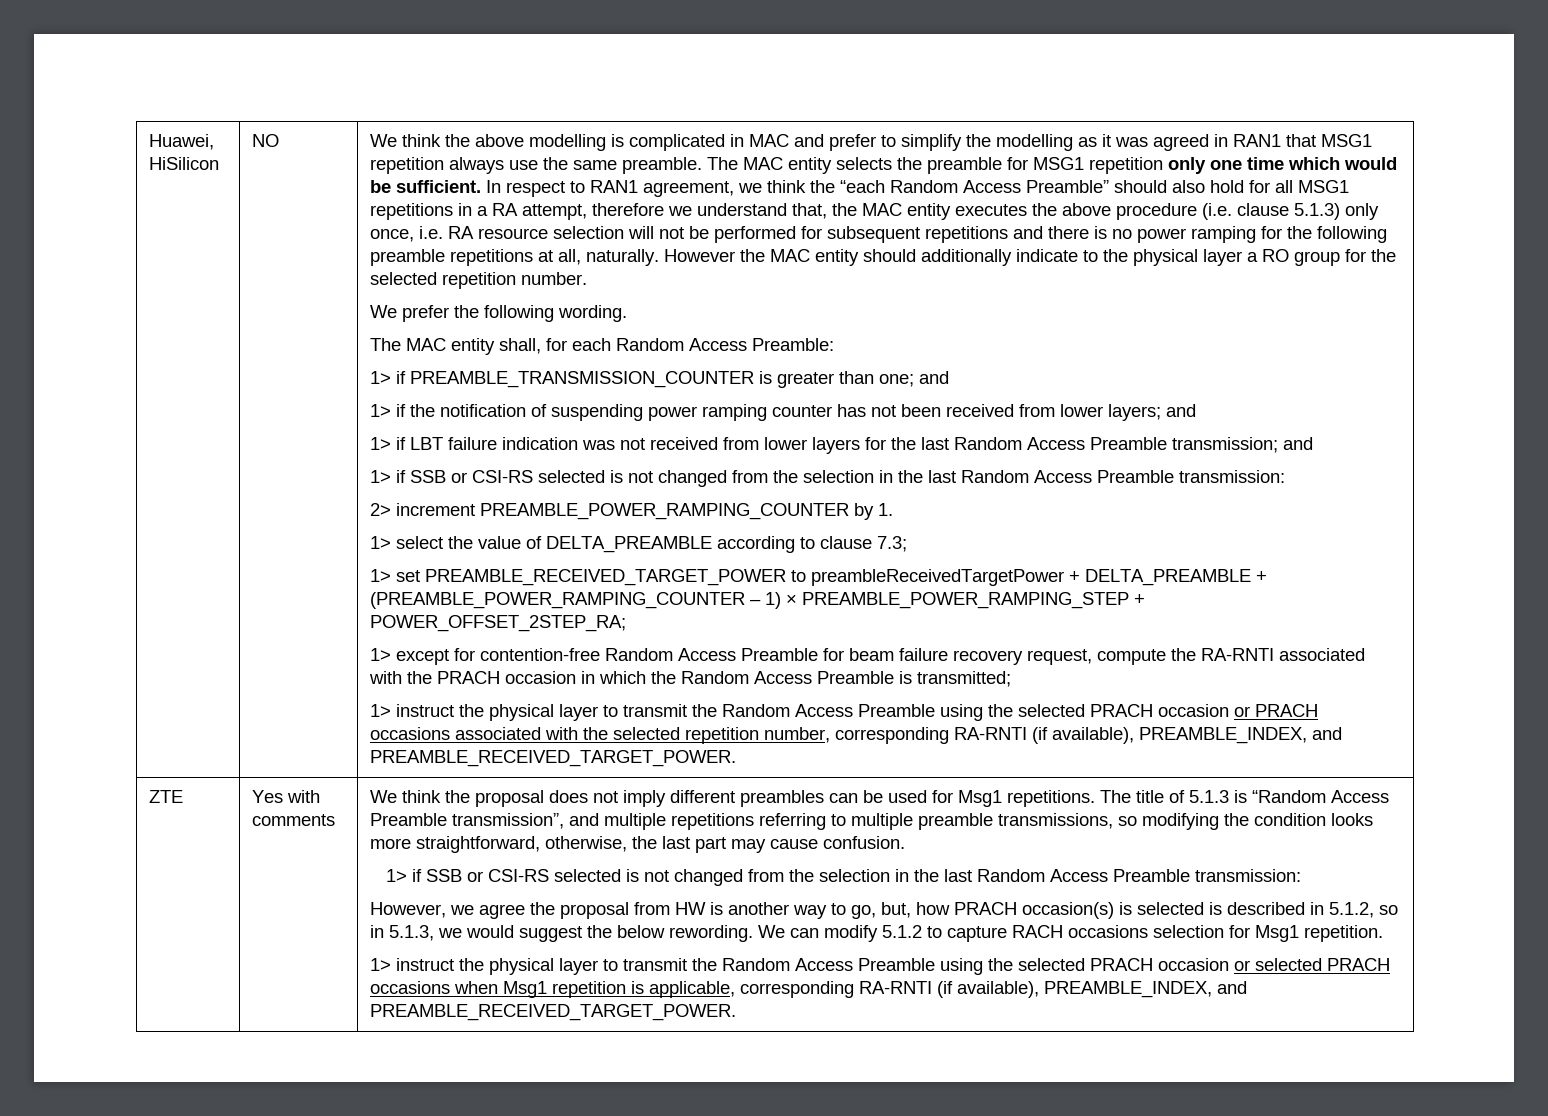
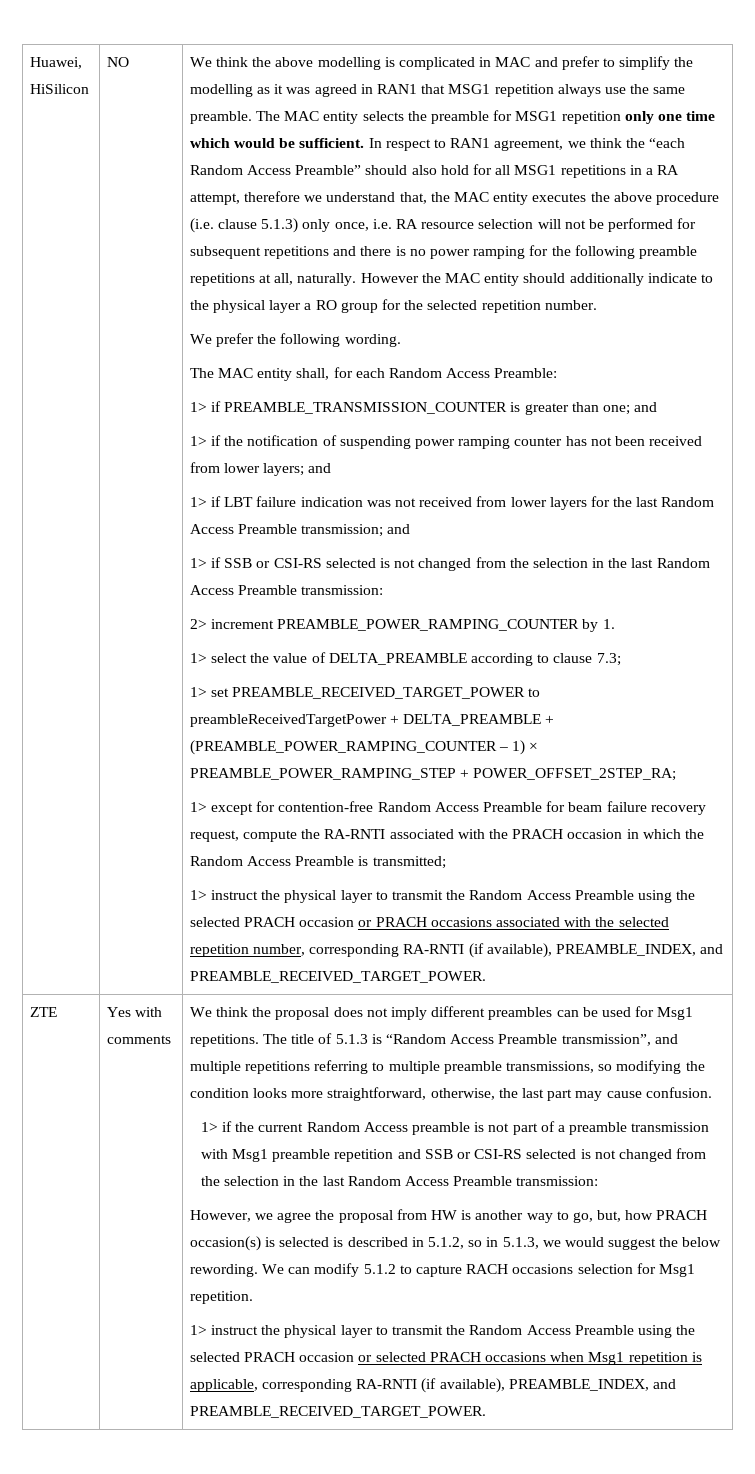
  The title of 5.1.3 is “Random Access Preamble transmission”, and multiple repetitions referring to multiple preamble transmissions, so modifying the condition looks more straightforward, otherwise, the last part may cause confusion.
- 1> if SSB or CSI-RS selected is not changed from the selection in the last Random Access Preamble transmission:
+ 1> if the current Random Access preamble is not part of a preamble transmission with Msg1 preamble repetition and SSB or CSI-RS selected is not changed from the selection in the last Random Access Preamble transmission:

